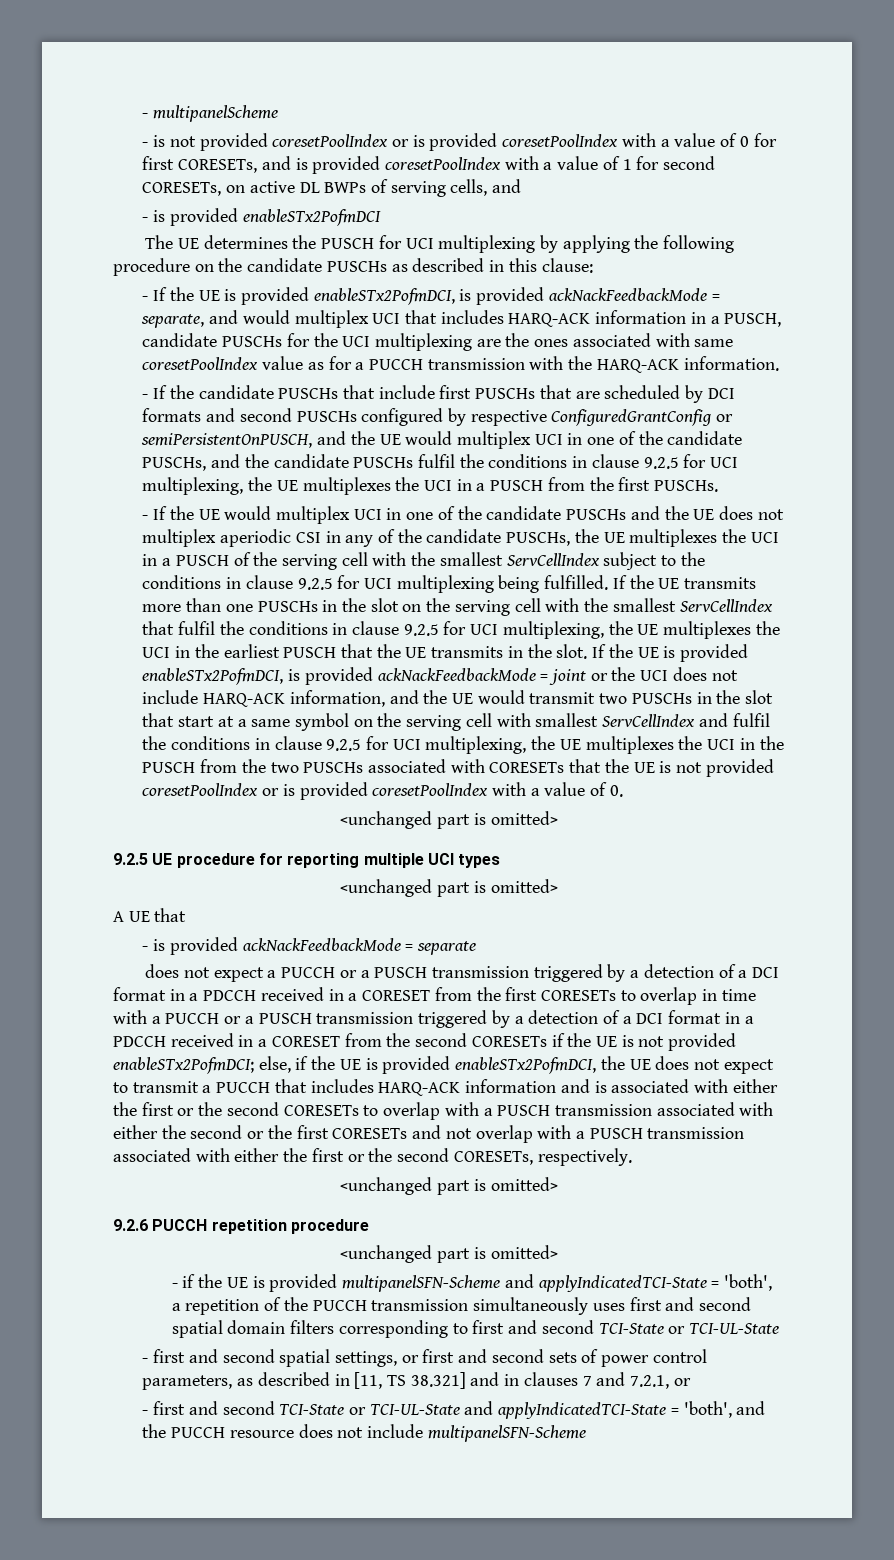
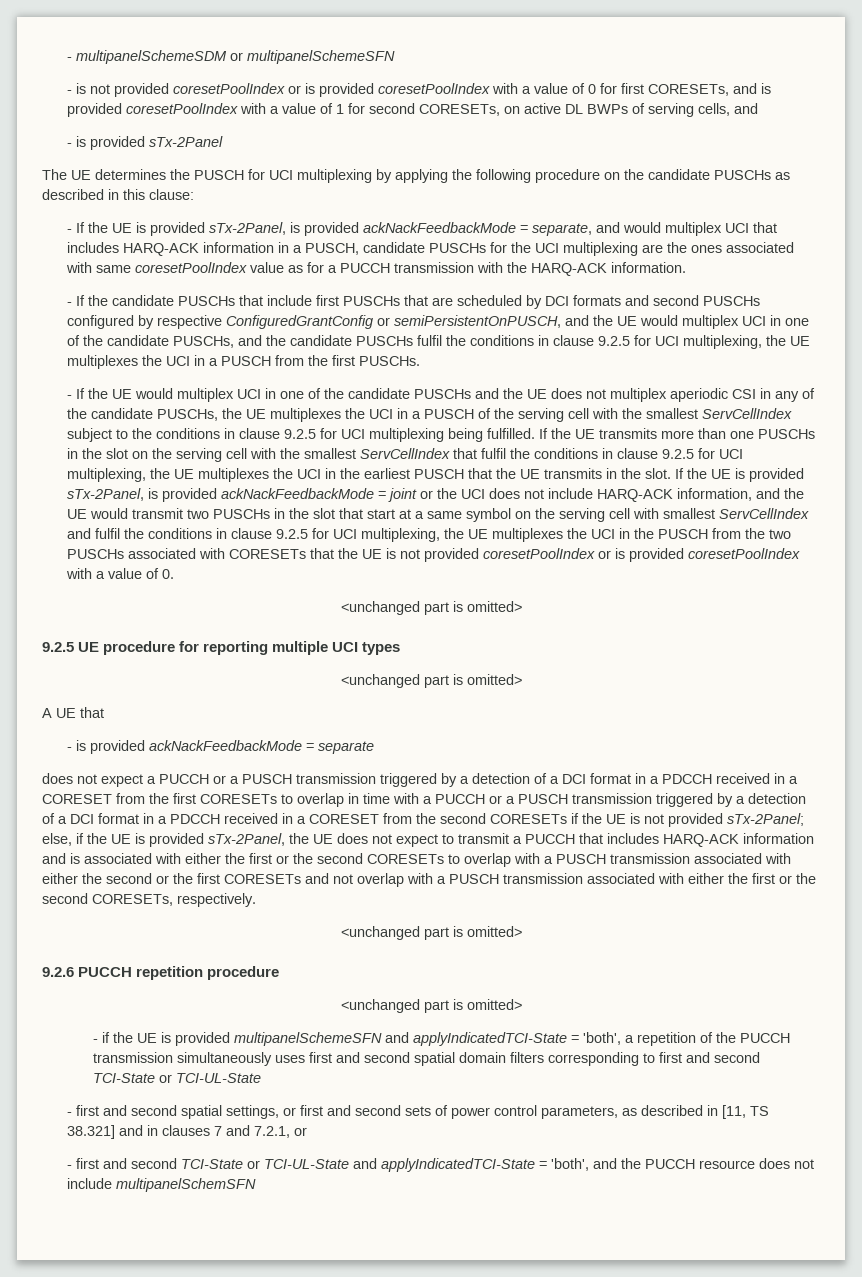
- - multipanelScheme
+ - multipanelSchemeSDM or multipanelSchemeSFN
- - is provided enableSTx2PofmDCI
+ - is provided sTx-2Panel
- - If the UE is provided enableSTx2PofmDCI, is provided ackNackFeedbackMode = separate, and would multiplex UCI that includes HARQ-ACK information in a PUSCH, candidate PUSCHs for the UCI multiplexing are the ones associated with same coresetPoolIndex value as for a PUCCH transmission with the HARQ-ACK information.
+ - If the UE is provided sTx-2Panel, is provided ackNackFeedbackMode = separate, and would multiplex UCI that includes HARQ-ACK information in a PUSCH, candidate PUSCHs for the UCI multiplexing are the ones associated with same coresetPoolIndex value as for a PUCCH transmission with the HARQ-ACK information.
- If the UE is provided enableSTx2PofmDCI, is provided ackNackFeedbackMode = joint or the UCI does not include HARQ-ACK information, and the UE would transmit two PUSCHs in the slot that start at a same symbol on the serving cell with smallest ServCellIndex and fulfil the conditions in clause 9.2.5 for UCI multiplexing, the UE multiplexes the UCI in the PUSCH from the two PUSCHs associated with CORESETs that the UE is not provided coresetPoolIndex or is provided coresetPoolIndex with a value of 0.
+ If the UE is provided sTx-2Panel, is provided ackNackFeedbackMode = joint or the UCI does not include HARQ-ACK information, and the UE would transmit two PUSCHs in the slot that start at a same symbol on the serving cell with smallest ServCellIndex and fulfil the conditions in clause 9.2.5 for UCI multiplexing, the UE multiplexes the UCI in the PUSCH from the two PUSCHs associated with CORESETs that the UE is not provided coresetPoolIndex or is provided coresetPoolIndex with a value of 0.
- does not expect a PUCCH or a PUSCH transmission triggered by a detection of a DCI format in a PDCCH received in a CORESET from the first CORESETs to overlap in time with a PUCCH or a PUSCH transmission triggered by a detection of a DCI format in a PDCCH received in a CORESET from the second CORESETs if the UE is not provided enableSTx2PofmDCI;
+ does not expect a PUCCH or a PUSCH transmission triggered by a detection of a DCI format in a PDCCH received in a CORESET from the first CORESETs to overlap in time with a PUCCH or a PUSCH transmission triggered by a detection of a DCI format in a PDCCH received in a CORESET from the second CORESETs if the UE is not provided sTx-2Panel;
- else, if the UE is provided enableSTx2PofmDCI, the UE does not expect to transmit a PUCCH that includes HARQ-ACK information and is associated with either the first or the second CORESETs to overlap with a PUSCH transmission associated with either the second or the first CORESETs and not overlap with a PUSCH transmission associated with either the first or the second CORESETs, respectively.
+ else, if the UE is provided sTx-2Panel, the UE does not expect to transmit a PUCCH that includes HARQ-ACK information and is associated with either the first or the second CORESETs to overlap with a PUSCH transmission associated with either the second or the first CORESETs and not overlap with a PUSCH transmission associated with either the first or the second CORESETs, respectively.
- - if the UE is provided multipanelSFN-Scheme and applyIndicatedTCI-State = 'both', a repetition of the PUCCH transmission simultaneously uses first and second spatial domain filters corresponding to first and second TCI-State or TCI-UL-State
+ - if the UE is provided multipanelSchemeSFN and applyIndicatedTCI-State = 'both', a repetition of the PUCCH transmission simultaneously uses first and second spatial domain filters corresponding to first and second TCI-State or TCI-UL-State
- - first and second TCI-State or TCI-UL-State and applyIndicatedTCI-State = 'both', and the PUCCH resource does not include multipanelSFN-Scheme
+ - first and second TCI-State or TCI-UL-State and applyIndicatedTCI-State = 'both', and the PUCCH resource does not include multipanelSchemSFN

